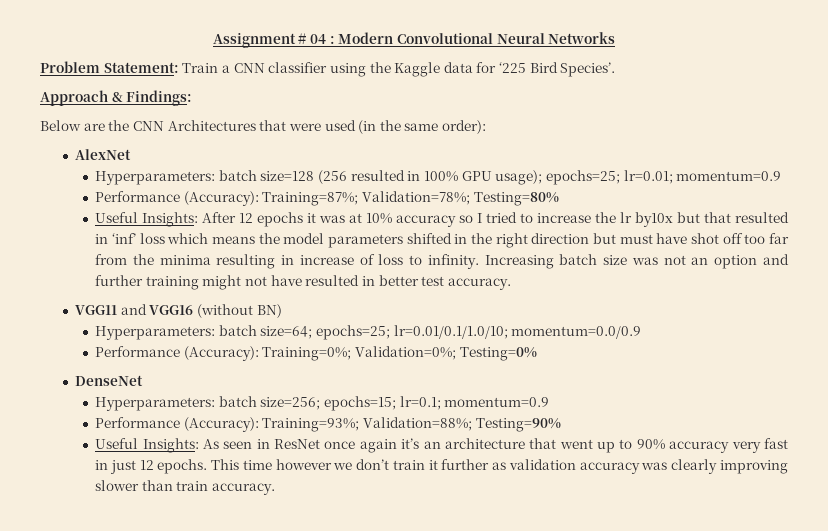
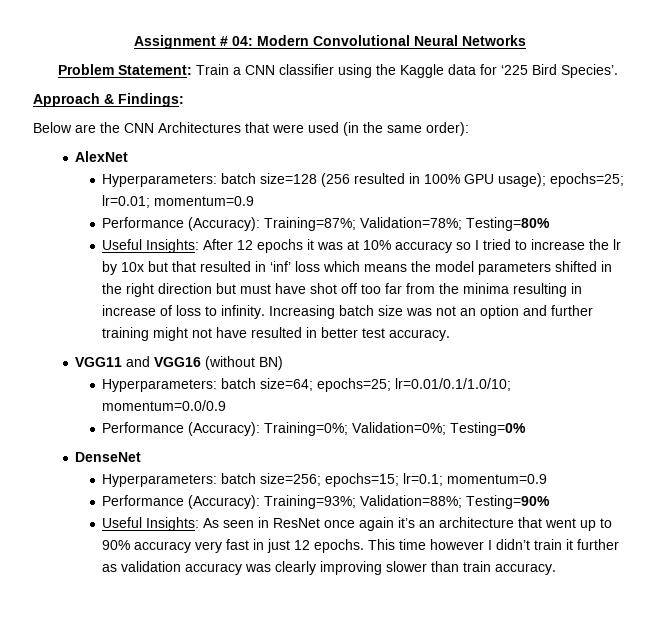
- Assignment # 04 : Modern Convolutional Neural Networks
+ Assignment # 04: Modern Convolutional Neural Networks
- Useful Insights: After 12 epochs it was at 10% accuracy so I tried to increase the lr by10x but that resulted in ‘inf’ loss which means the model parameters shifted in the right direction but must have shot off too far from the minima resulting in increase of loss to infinity.
+ Useful Insights: After 12 epochs it was at 10% accuracy so I tried to increase the lr by 10x but that resulted in ‘inf’ loss which means the model parameters shifted in the right direction but must have shot off too far from the minima resulting in increase of loss to infinity.
- This time however we don’t train it further as validation accuracy was clearly improving slower than train accuracy.
+ This time however I didn’t train it further as validation accuracy was clearly improving slower than train accuracy.

